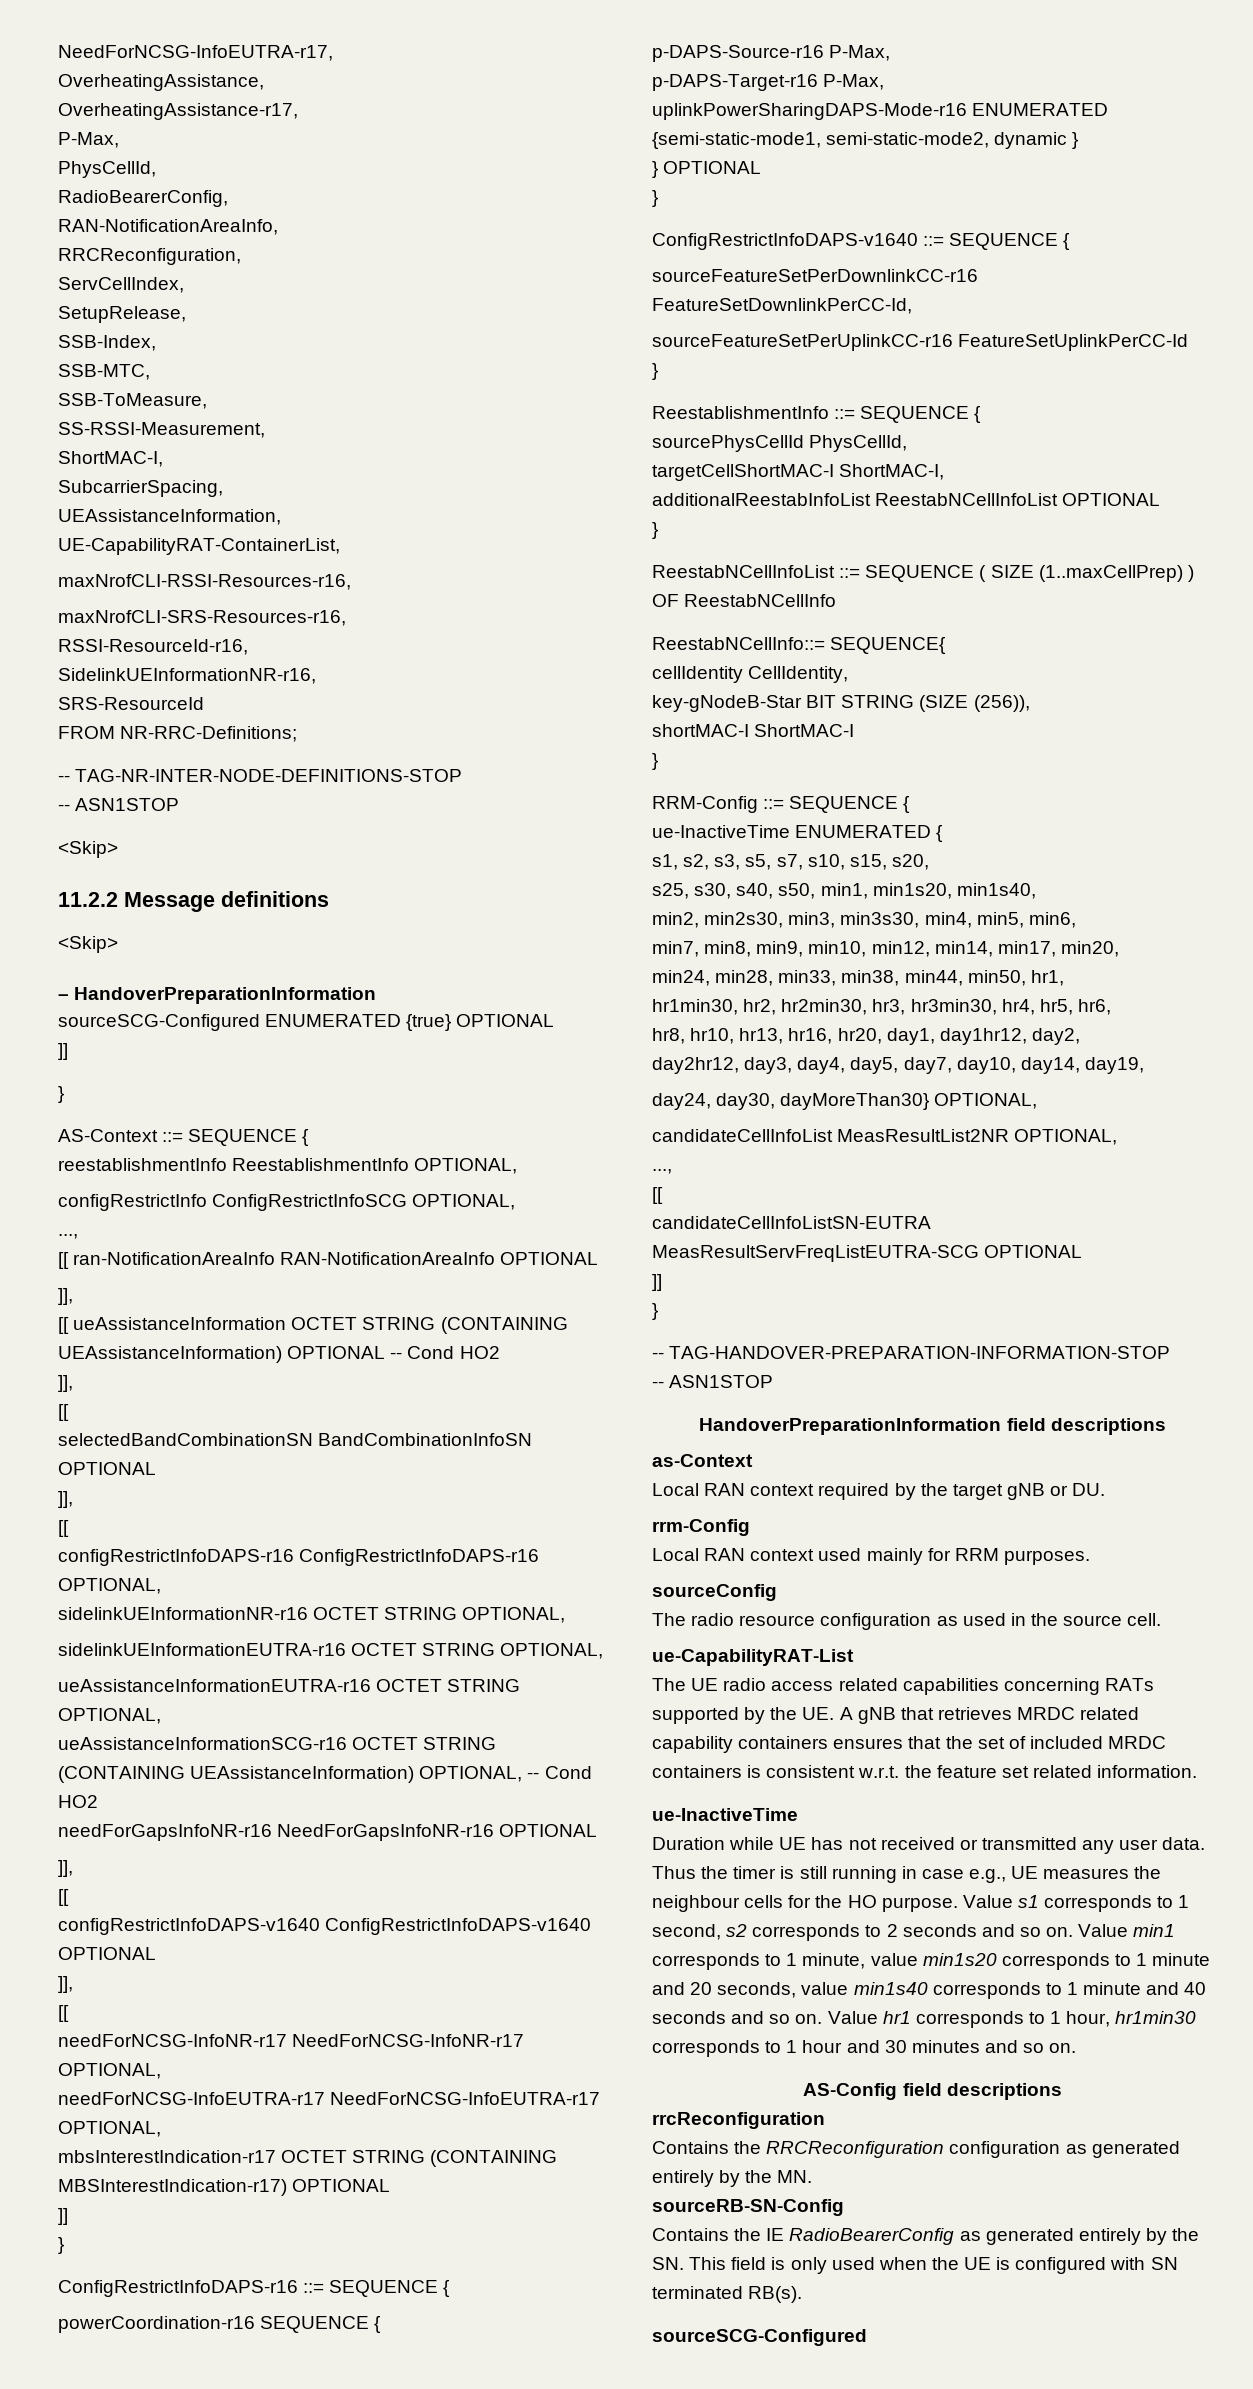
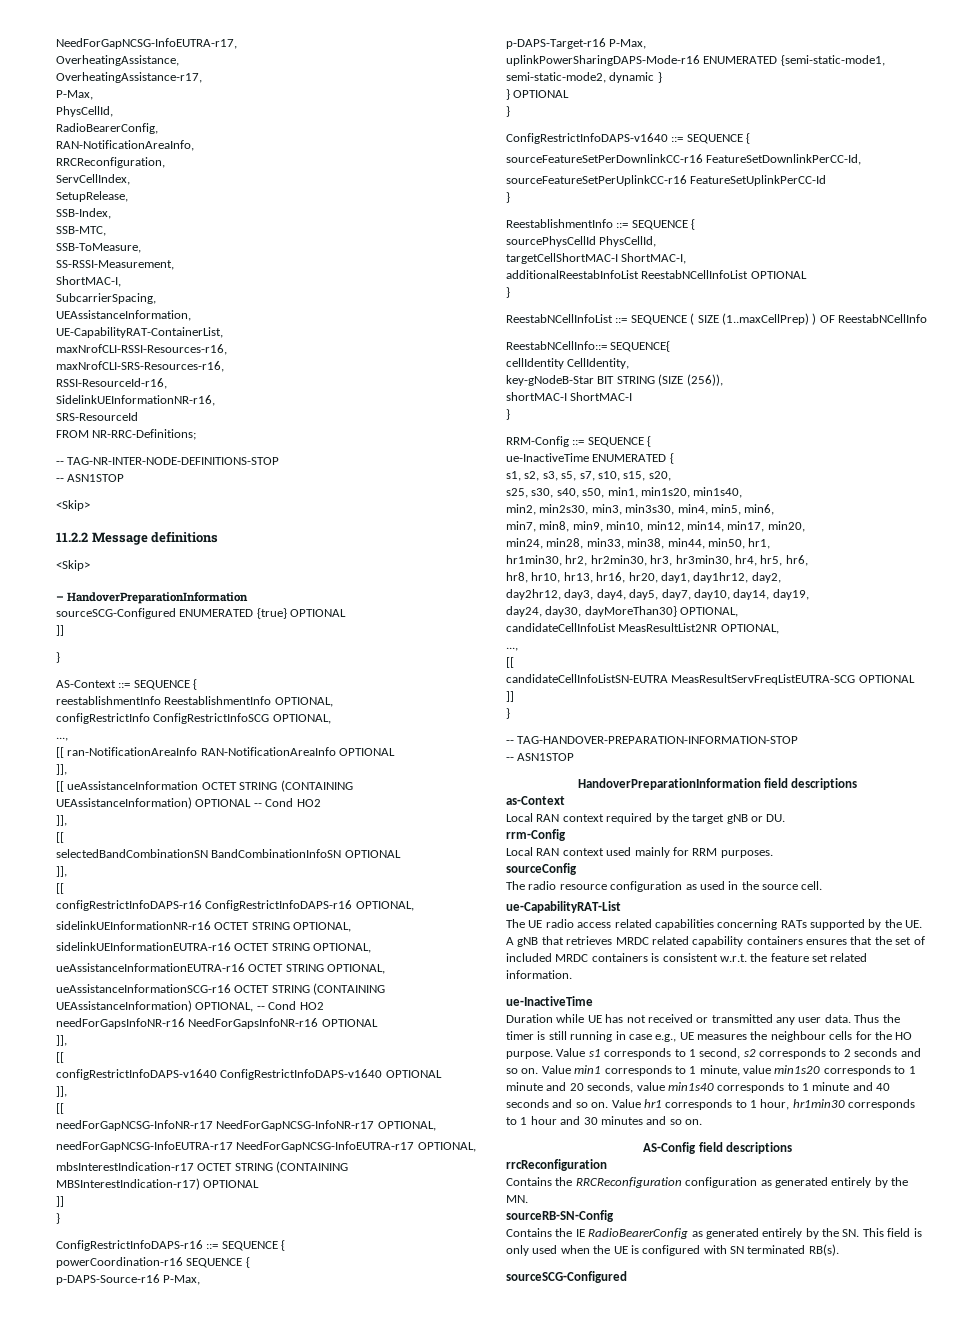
- NeedForNCSG-InfoEUTRA-r17,
+ NeedForGapNCSG-InfoEUTRA-r17,
- needForNCSG-InfoNR-r17 NeedForNCSG-InfoNR-r17 OPTIONAL,
- needForNCSG-InfoEUTRA-r17 NeedForNCSG-InfoEUTRA-r17 OPTIONAL,
+ needForGapNCSG-InfoNR-r17 NeedForGapNCSG-InfoNR-r17 OPTIONAL,
+ needForGapNCSG-InfoEUTRA-r17 NeedForGapNCSG-InfoEUTRA-r17 OPTIONAL,

